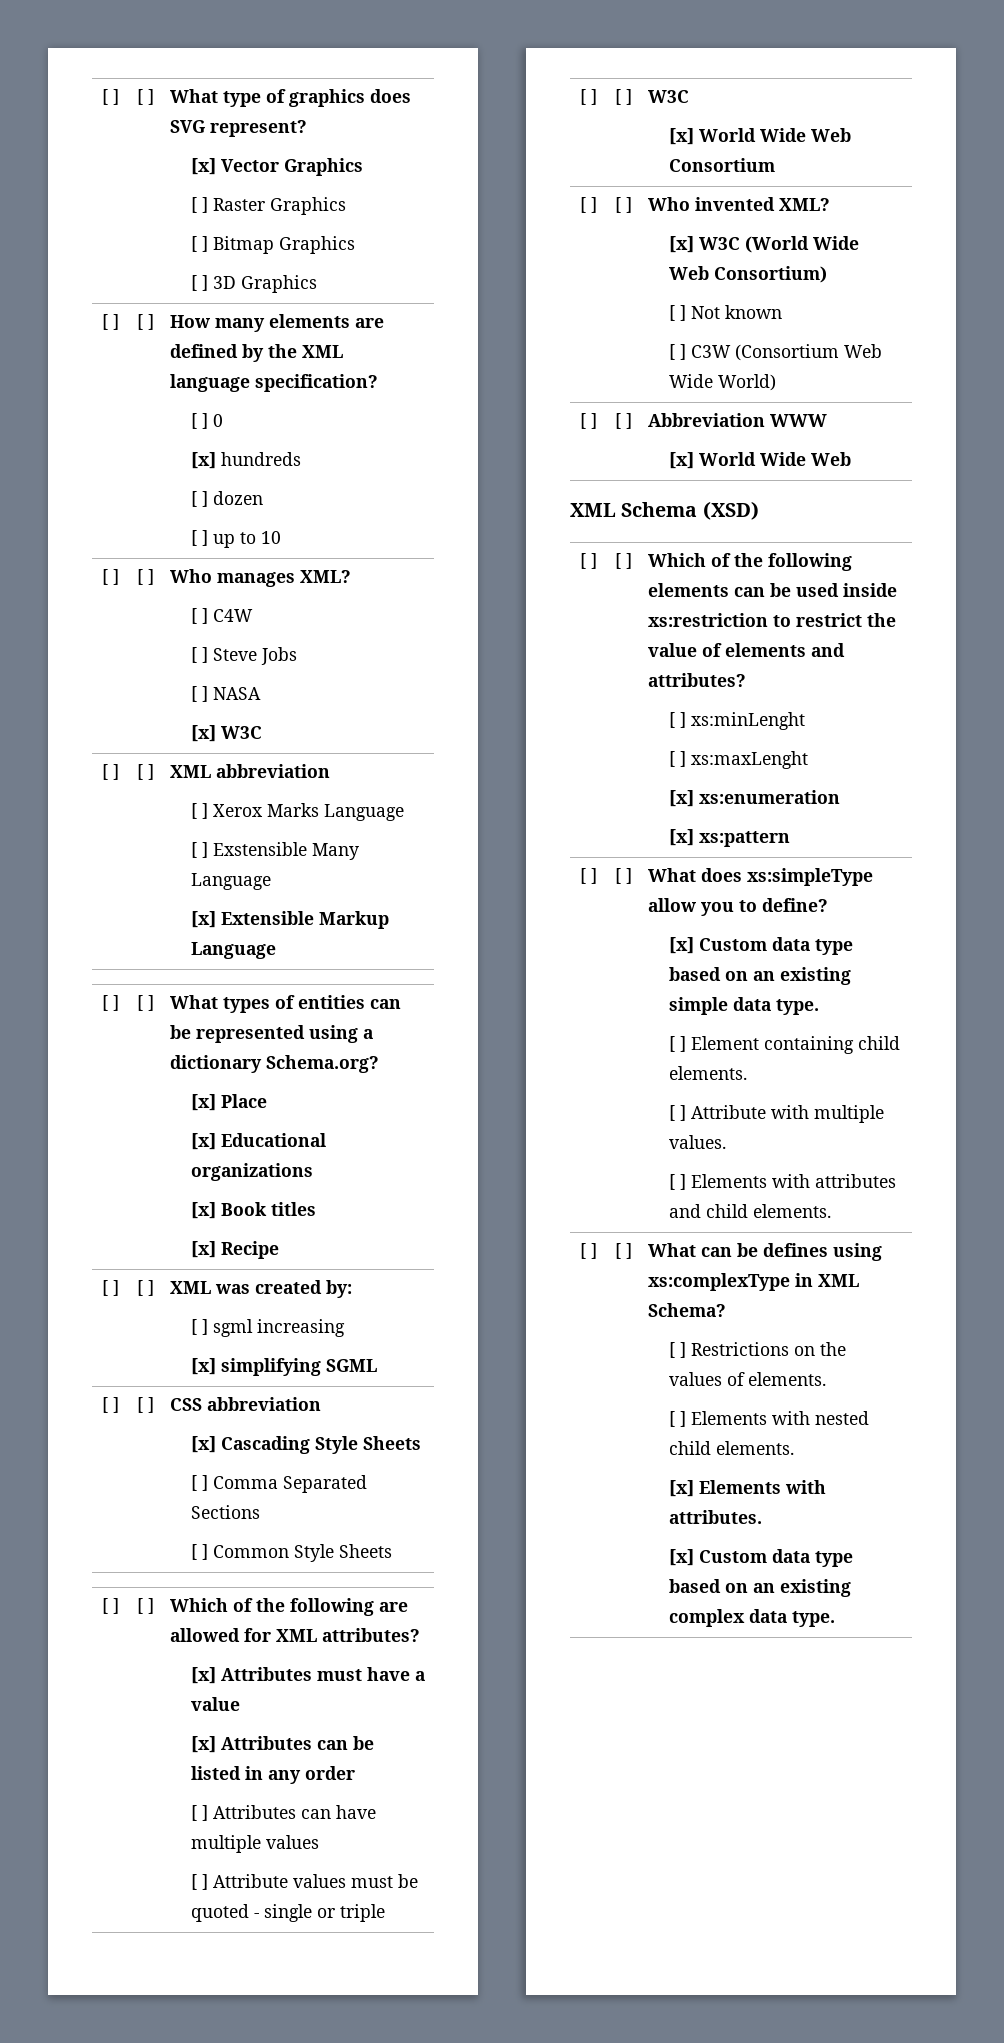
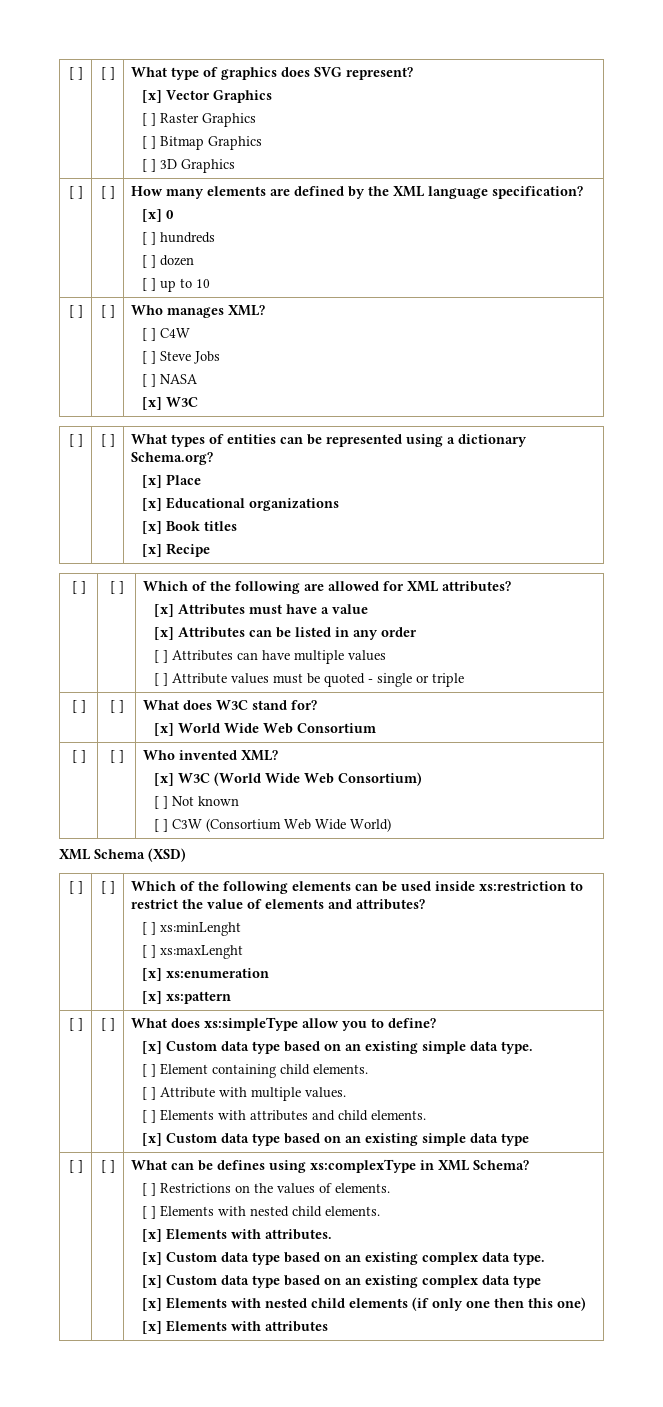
  [ ] | [ ] | How many elements are defined by the XML language specification?
- [ ] 0
- [x] hundreds
+ [x] 0
+ [ ] hundreds
- [ ] | [ ] | XML abbreviation
- [ ] Xerox Marks Language
- [ ] Exstensible Many Language
- [x] Extensible Markup Language
- [ ] | [ ] | XML was created by:
- [ ] sgml increasing
- [x] simplifying SGML
- [ ] | [ ] | CSS abbreviation
- [x] Cascading Style Sheets
- [ ] Comma Separated Sections
- [ ] Common Style Sheets
- [ ] | [ ] | W3C
+ [ ] | [ ] | What does W3C stand for?
- [ ] | [ ] | Abbreviation WWW
- [x] World Wide Web
+ [x] Custom data type based on an existing simple data type
+ [x] Custom data type based on an existing complex data type
+ [x] Elements with nested child elements (if only one then this one)
+ [x] Elements with attributes

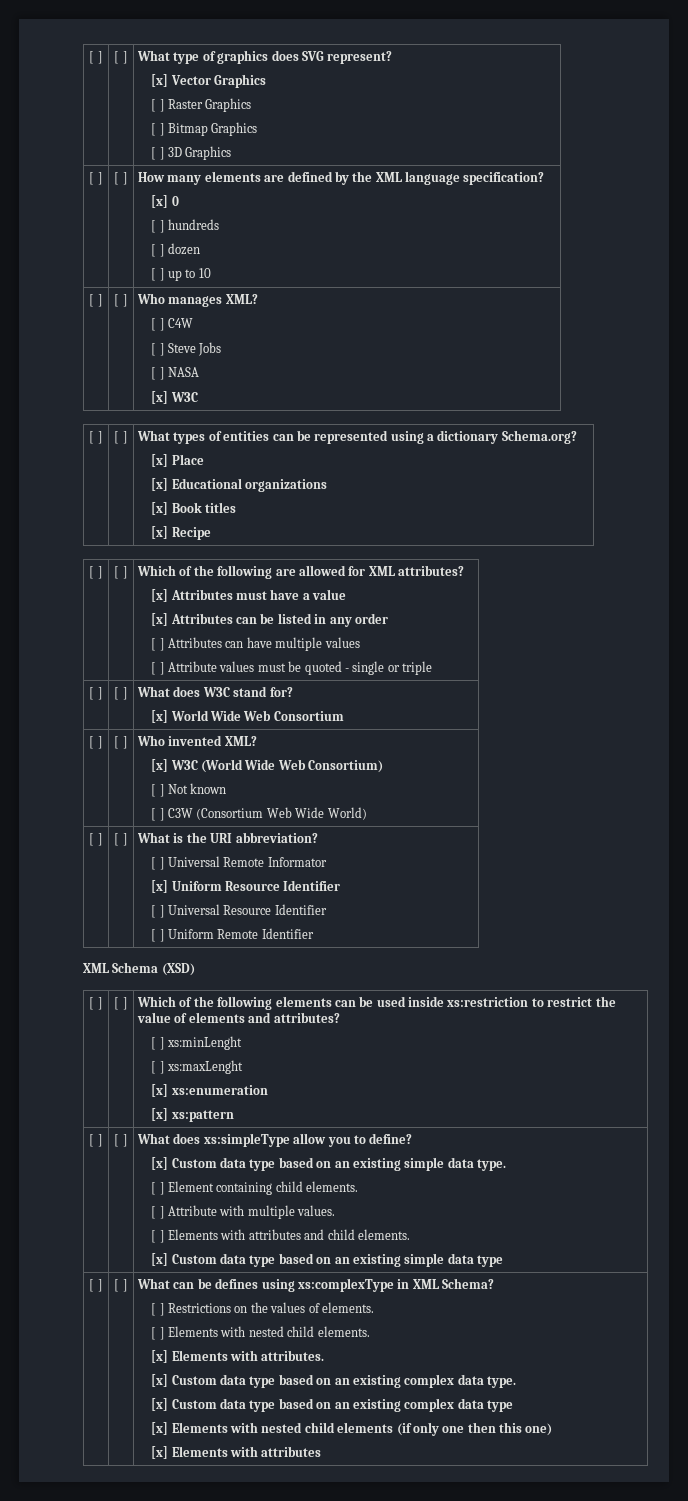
+ [ ] | [ ] | What is the URI abbreviation?
+ [ ] Universal Remote Informator
+ [x] Uniform Resource Identifier
+ [ ] Universal Resource Identifier
+ [ ] Uniform Remote Identifier

